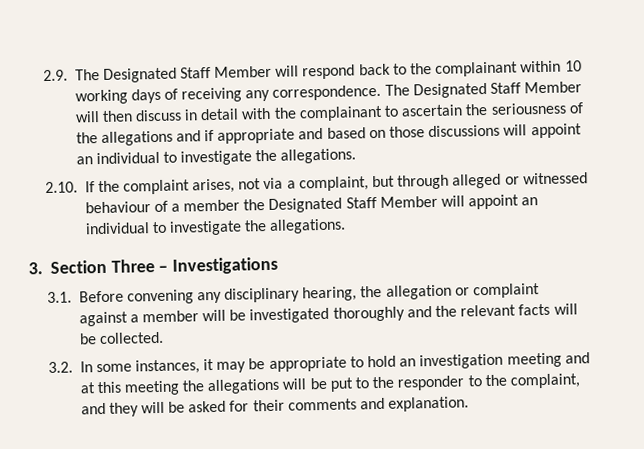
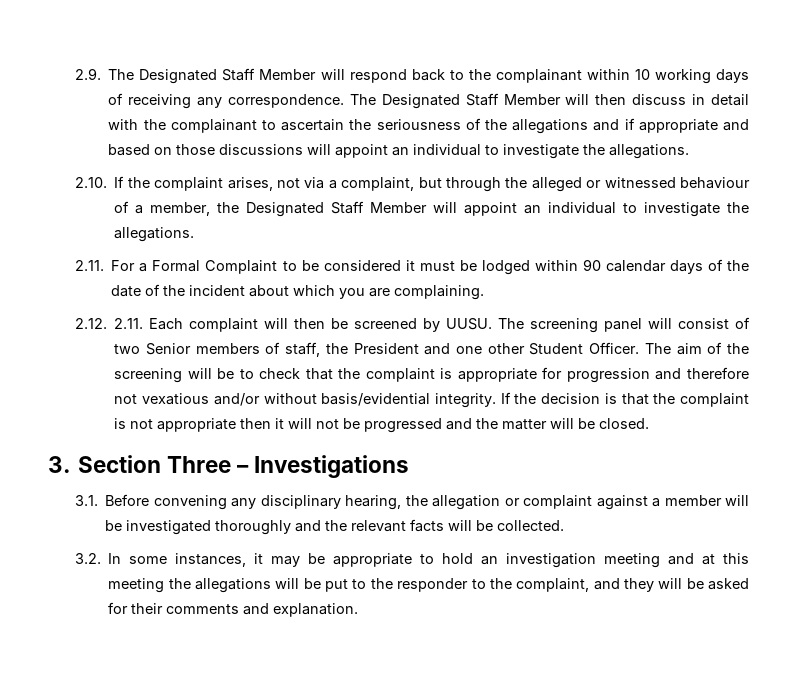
- 2.10. If the complaint arises, not via a complaint, but through alleged or witnessed behaviour of a member the Designated Staff Member will appoint an individual to investigate the allegations.
+ 2.10. If the complaint arises, not via a complaint, but through the alleged or witnessed behaviour of a member, the Designated Staff Member will appoint an individual to investigate the allegations.
+ 2.11. For a Formal Complaint to be considered it must be lodged within 90 calendar days of the date of the incident about which you are complaining.
+ 2.12. 2.11. Each complaint will then be screened by UUSU. The screening panel will consist of two Senior members of staff, the President and one other Student Officer. The aim of the screening will be to check that the complaint is appropriate for progression and therefore not vexatious and/or without basis/evidential integrity. If the decision is that the complaint is not appropriate then it will not be progressed and the matter will be closed.

